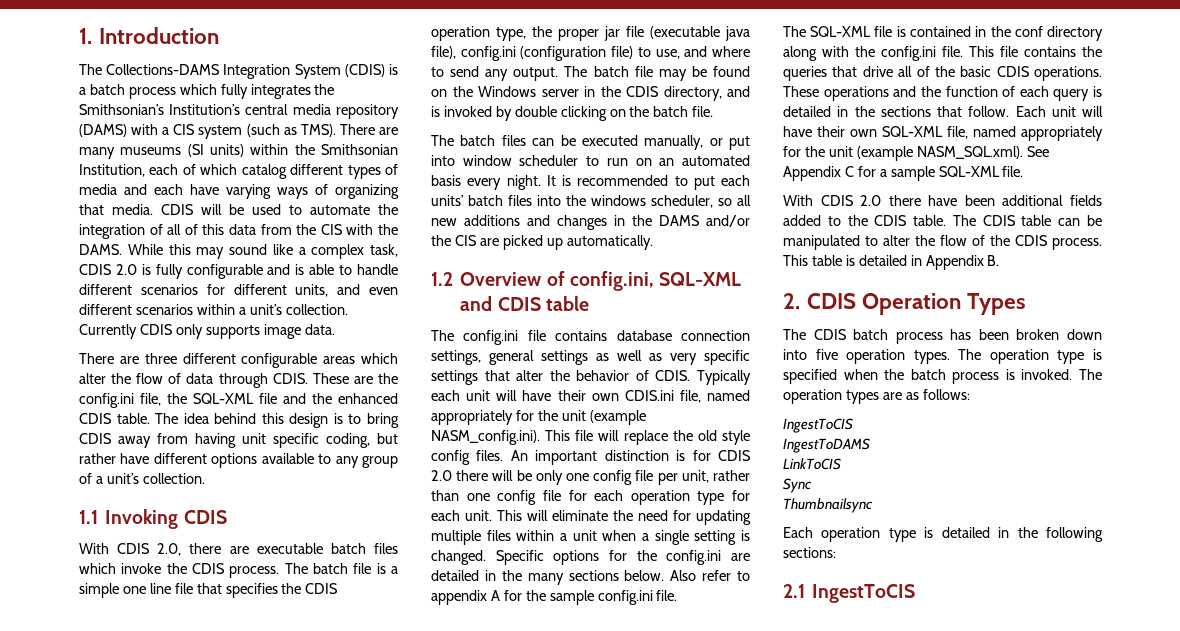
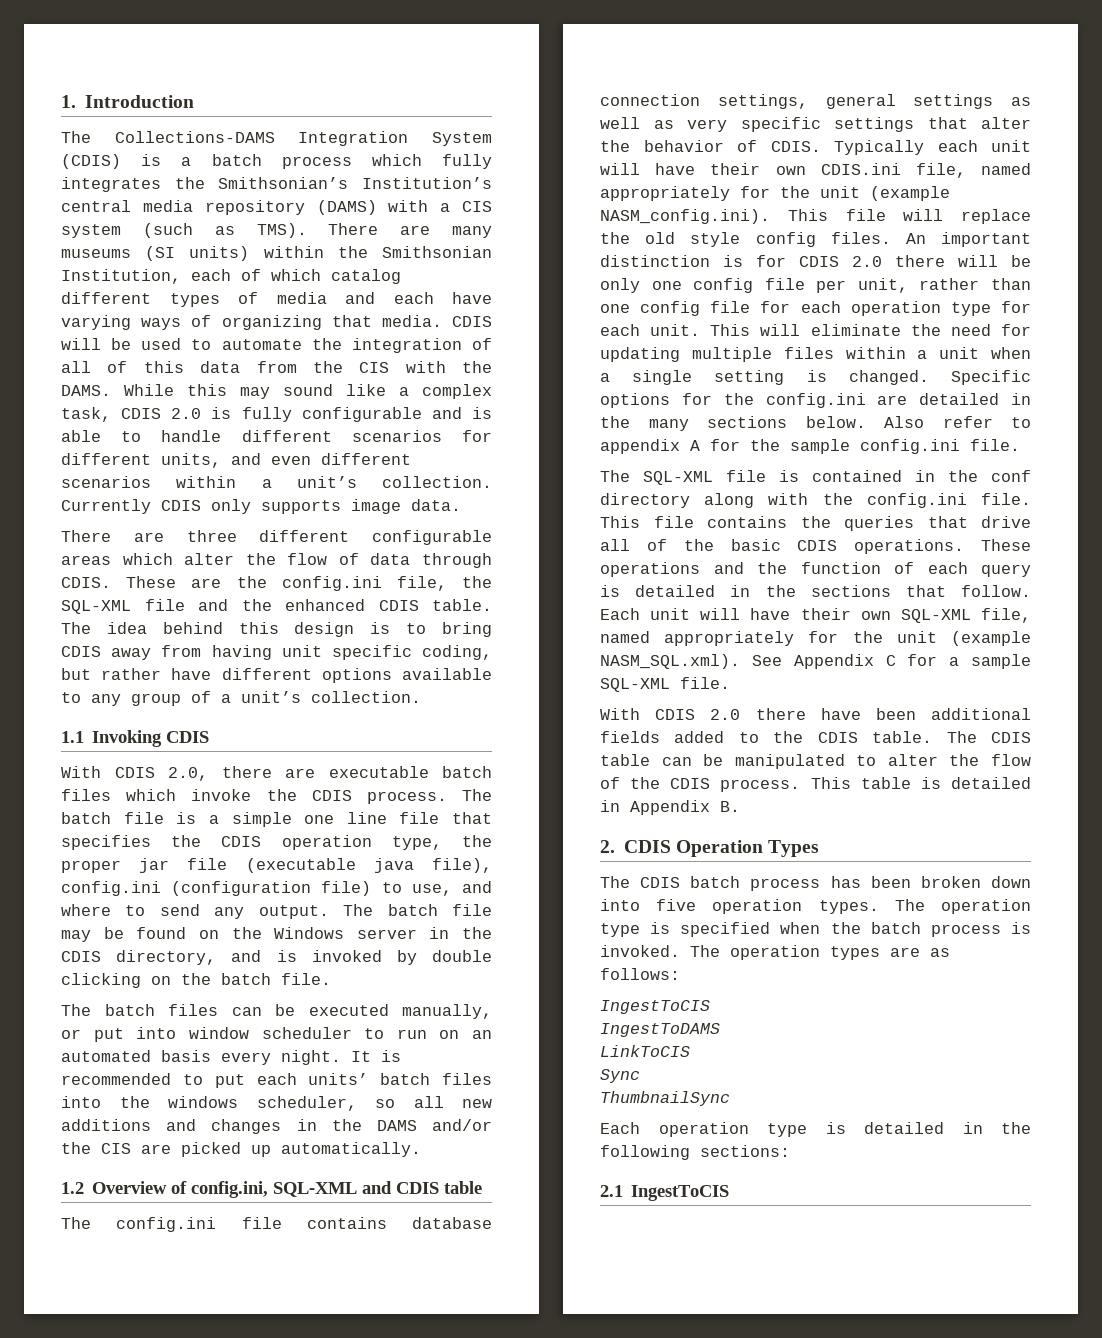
- Thumbnailsync
+ ThumbnailSync

